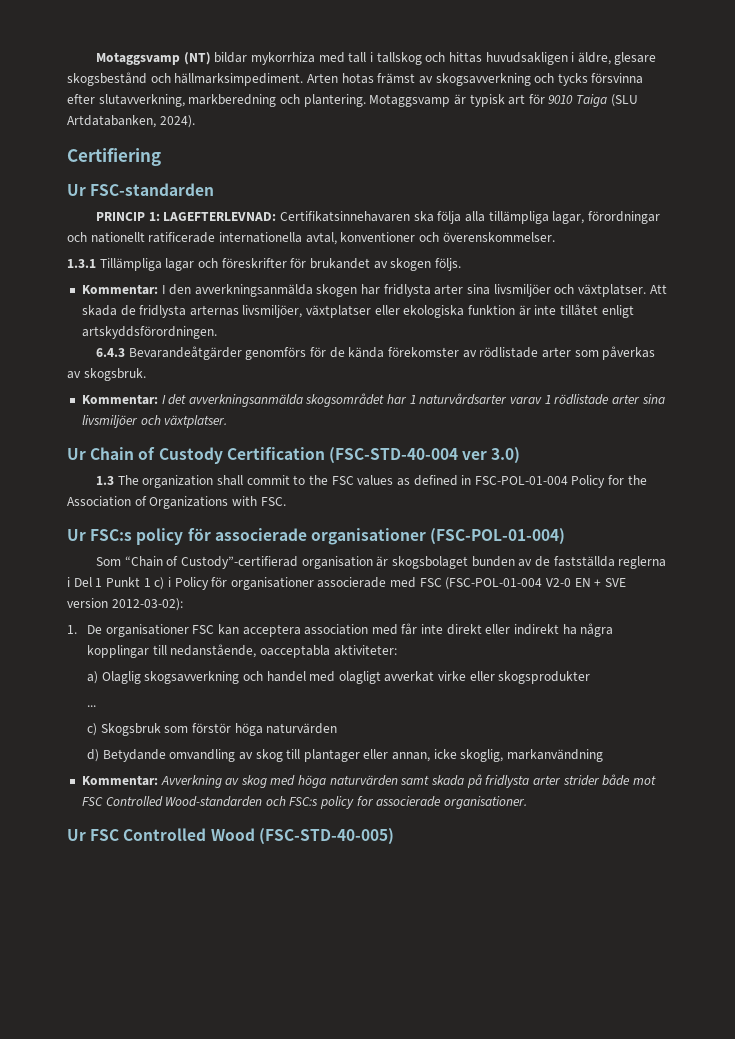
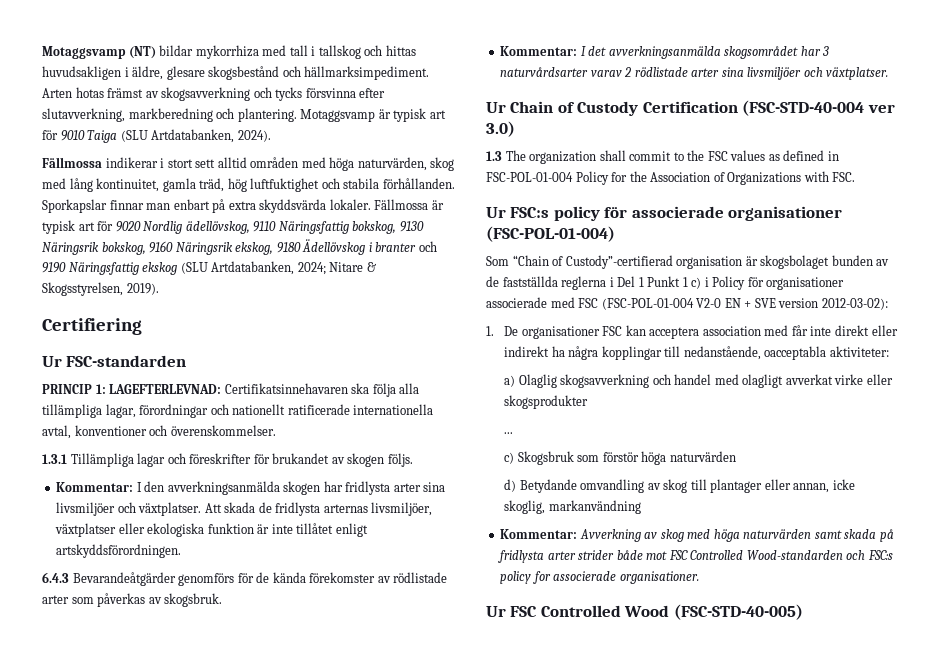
+ Fällmossa indikerar i stort sett alltid områden med höga naturvärden, skog med lång kontinuitet, gamla träd, hög luftfuktighet och stabila förhållanden. Sporkapslar finnar man enbart på extra skyddsvärda lokaler. Fällmossa är typisk art för 9020 Nordlig ädellövskog, 9110 Näringsfattig bokskog, 9130 Näringsrik bokskog, 9160 Näringsrik ekskog, 9180 Ädellövskog i branter och 9190 Näringsfattig ekskog (SLU Artdatabanken, 2024; Nitare & Skogsstyrelsen, 2019).
- Kommentar: I det avverkningsanmälda skogsområdet har 1 naturvårdsarter varav 1 rödlistade arter sina livsmiljöer och växtplatser.
+ Kommentar: I det avverkningsanmälda skogsområdet har 3 naturvårdsarter varav 2 rödlistade arter sina livsmiljöer och växtplatser.

